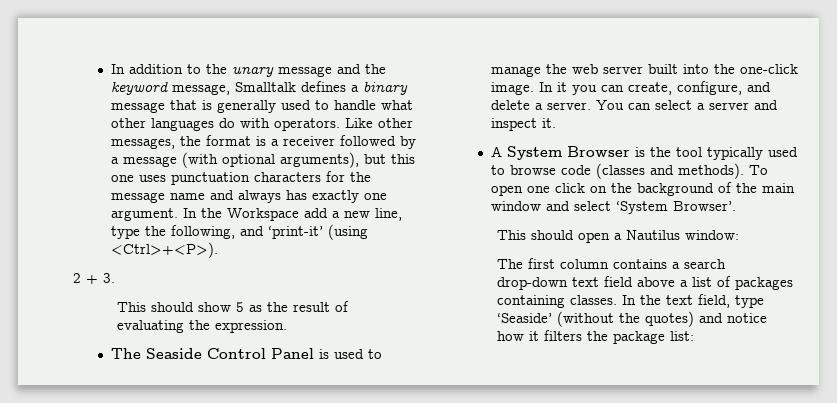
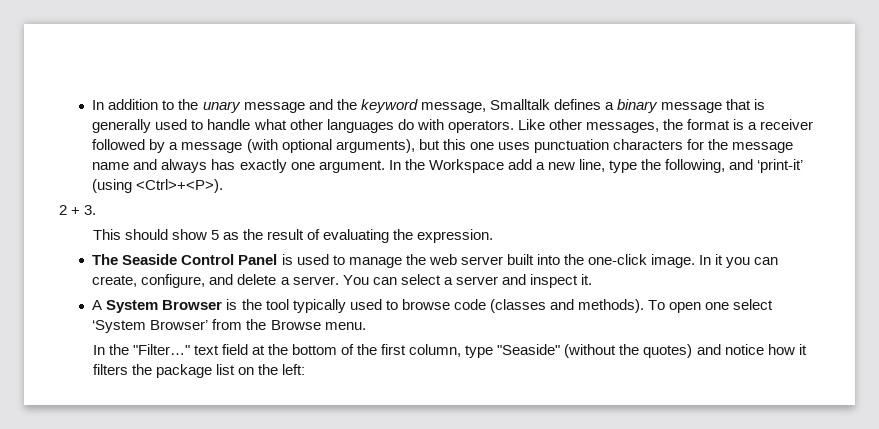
- To open one click on the background of the main window and select ‘System Browser’.
- This should open a Nautilus window:
- The first column contains a search drop-down text field above a list of packages containing classes. In the text field, type ‘Seaside’ (without the quotes) and notice how it filters the package list:
+ To open one select ‘System Browser’ from the Browse menu.
+ In the "Filter…" text field at the bottom of the first column, type "Seaside" (without the quotes) and notice how it filters the package list on the left:

